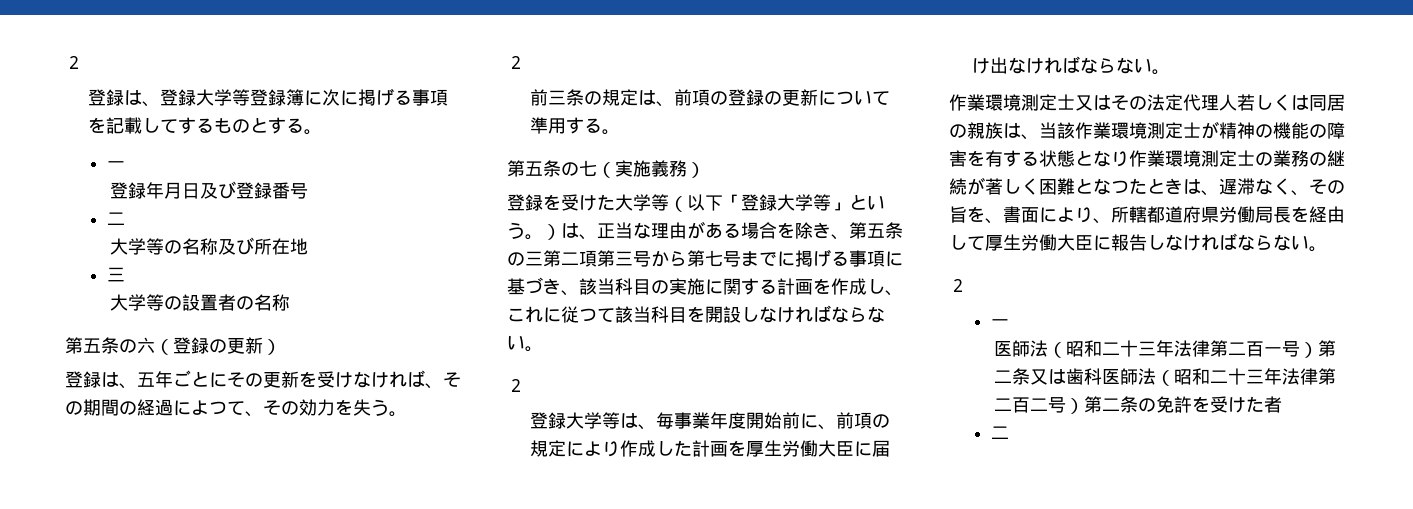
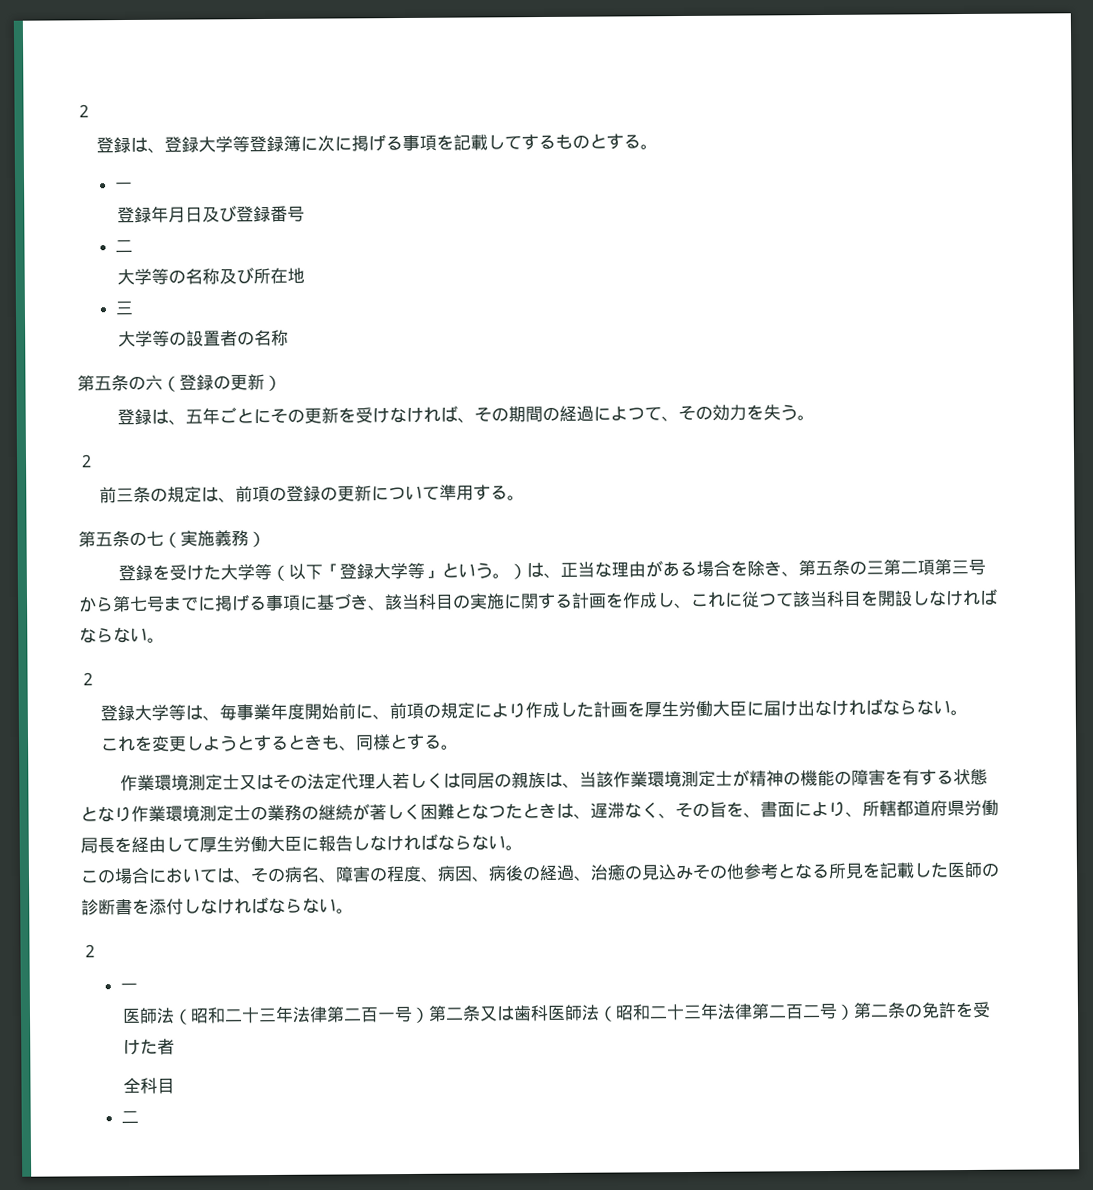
+ これを変更しようとするときも、同様とする。
+ この場合においては、その病名、障害の程度、病因、病後の経過、治癒の見込みその他参考となる所見を記載した医師の診断書を添付しなければならない。
+ 全科目

